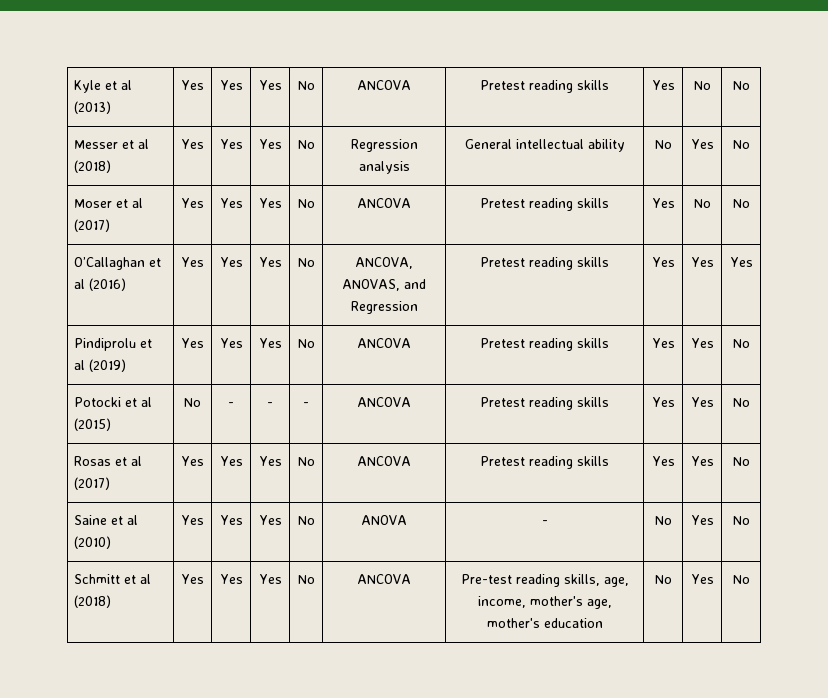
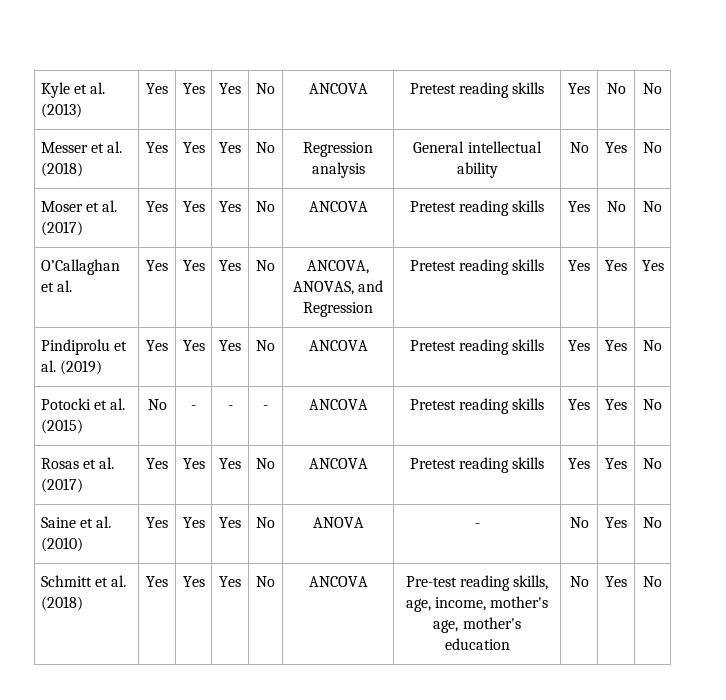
- Kyle et al (2013) | Yes | Yes | Yes | No | ANCOVA | Pretest reading skills | Yes | No | No
+ Kyle et al. (2013) | Yes | Yes | Yes | No | ANCOVA | Pretest reading skills | Yes | No | No
- Messer et al (2018) | Yes | Yes | Yes | No | Regression analysis | General intellectual ability | No | Yes | No
+ Messer et al. (2018) | Yes | Yes | Yes | No | Regression analysis | General intellectual ability | No | Yes | No
- Moser et al (2017) | Yes | Yes | Yes | No | ANCOVA | Pretest reading skills | Yes | No | No
+ Moser et al. (2017) | Yes | Yes | Yes | No | ANCOVA | Pretest reading skills | Yes | No | No
- O’Callaghan et al (2016) | Yes | Yes | Yes | No | ANCOVA, ANOVAS, and Regression | Pretest reading skills | Yes | Yes | Yes
+ O’Callaghan et al. | Yes | Yes | Yes | No | ANCOVA, ANOVAS, and Regression | Pretest reading skills | Yes | Yes | Yes
- Pindiprolu et al (2019) | Yes | Yes | Yes | No | ANCOVA | Pretest reading skills | Yes | Yes | No
+ Pindiprolu et al. (2019) | Yes | Yes | Yes | No | ANCOVA | Pretest reading skills | Yes | Yes | No
- Potocki et al (2015) | No | - | - | - | ANCOVA | Pretest reading skills | Yes | Yes | No
+ Potocki et al. (2015) | No | - | - | - | ANCOVA | Pretest reading skills | Yes | Yes | No
- Rosas et al (2017) | Yes | Yes | Yes | No | ANCOVA | Pretest reading skills | Yes | Yes | No
+ Rosas et al. (2017) | Yes | Yes | Yes | No | ANCOVA | Pretest reading skills | Yes | Yes | No
- Saine et al (2010) | Yes | Yes | Yes | No | ANOVA | - | No | Yes | No
+ Saine et al. (2010) | Yes | Yes | Yes | No | ANOVA | - | No | Yes | No
- Schmitt et al (2018) | Yes | Yes | Yes | No | ANCOVA | Pre-test reading skills, age, income, mother's age, mother's education | No | Yes | No
+ Schmitt et al. (2018) | Yes | Yes | Yes | No | ANCOVA | Pre-test reading skills, age, income, mother's age, mother's education | No | Yes | No

